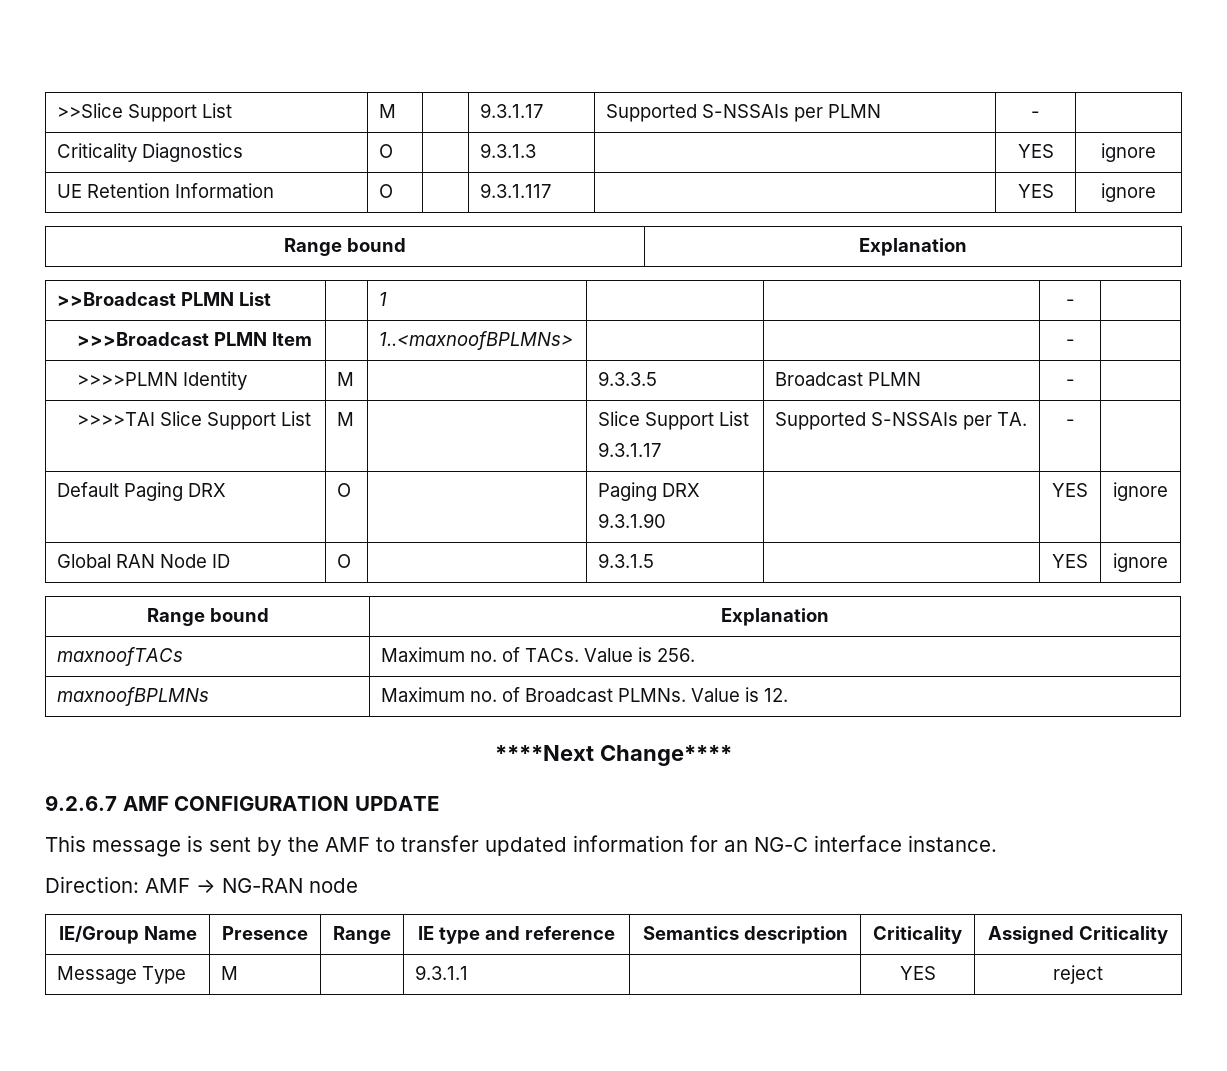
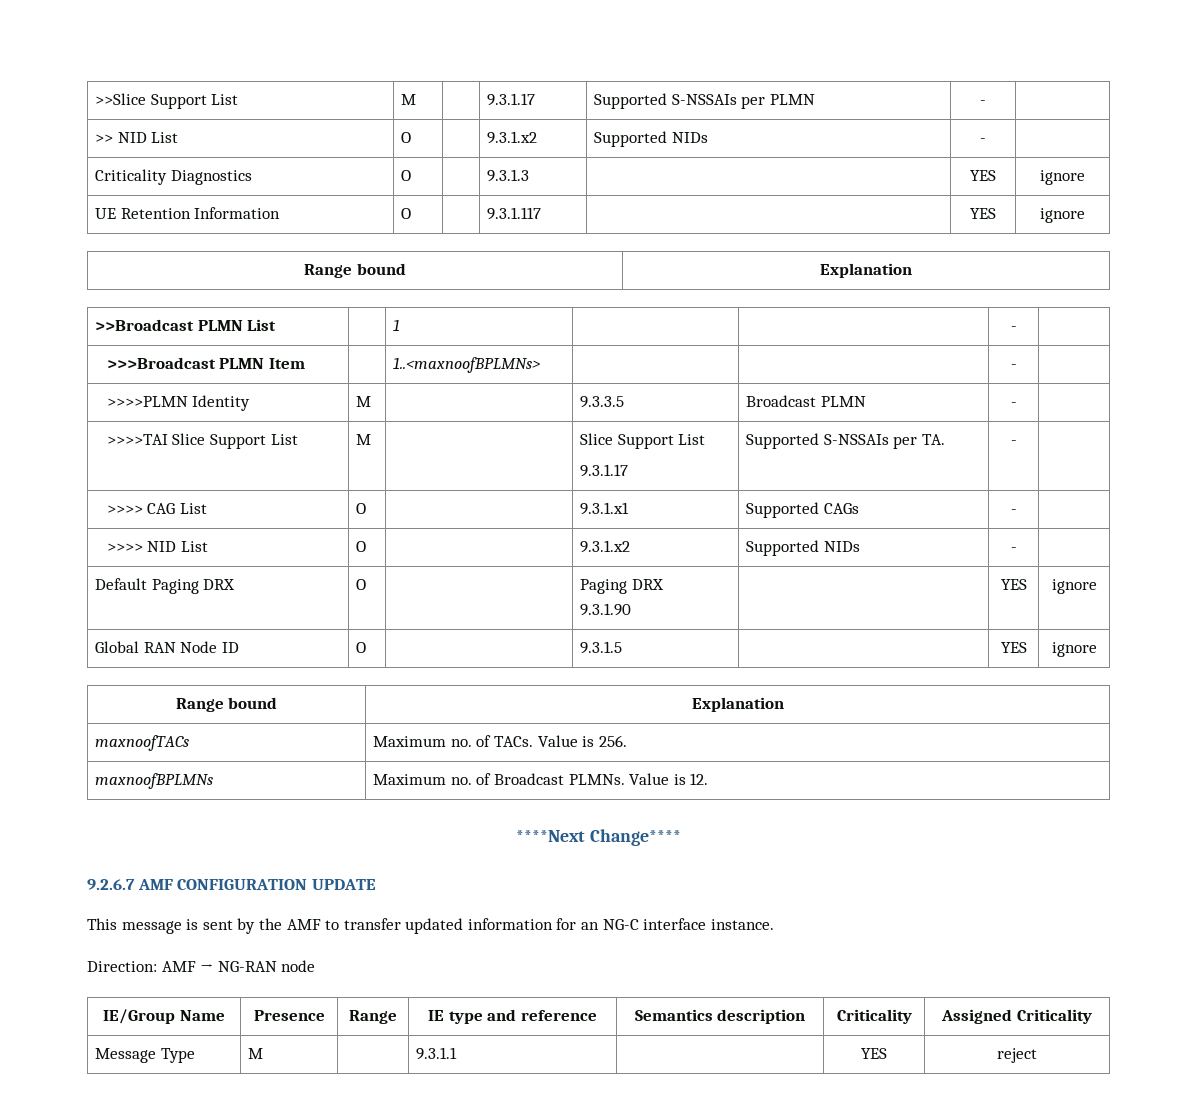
+ >> NID List | O | | 9.3.1.x2 | Supported NIDs | - |
+ >>>> CAG List | O | | 9.3.1.x1 | Supported CAGs | - |
+ >>>> NID List | O | | 9.3.1.x2 | Supported NIDs | - |

